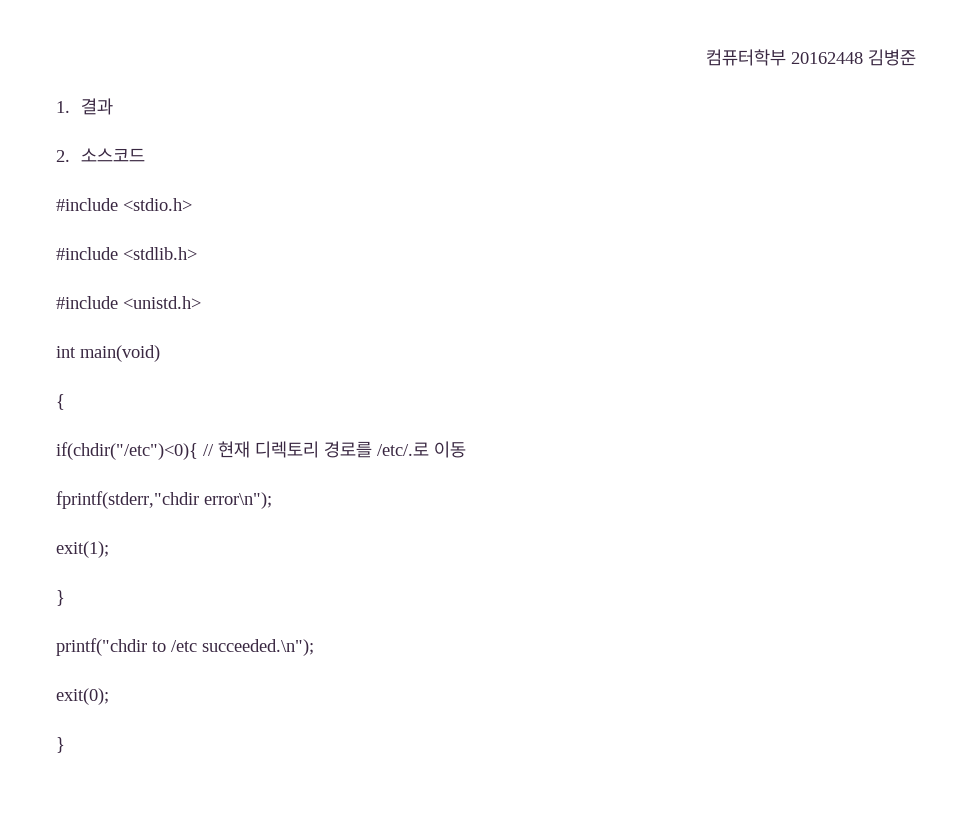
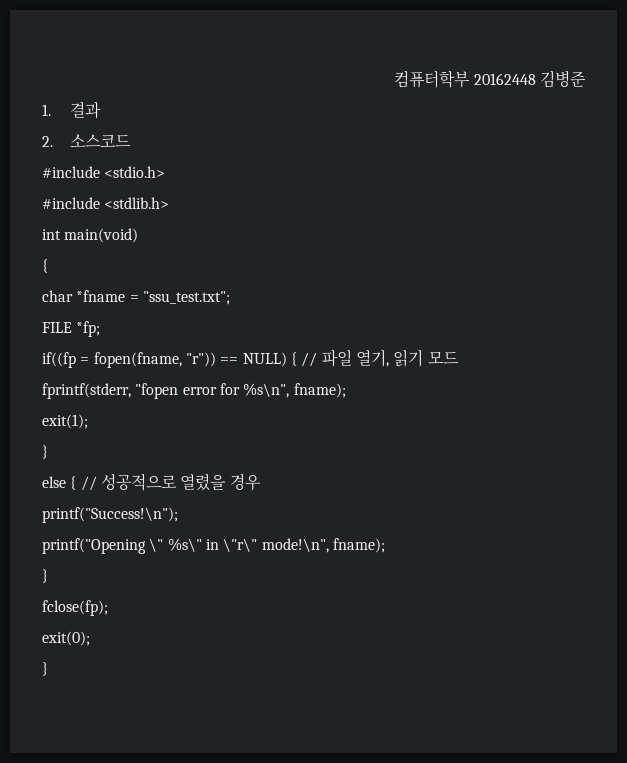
- #include <unistd.h>
- if(chdir("/etc")<0){ // 현재 디렉토리 경로를 /etc/.로 이동
- fprintf(stderr,"chdir error\n");
+ char *fname = "ssu_test.txt";
+ FILE *fp;
+ if((fp = fopen(fname, "r")) == NULL) { // 파일 열기, 읽기 모드
+ fprintf(stderr, "fopen error for %s\n", fname);
  exit(1);
  }
- printf("chdir to /etc succeeded.\n");
+ else { // 성공적으로 열렸을 경우
+ printf("Success!\n");
+ printf("Opening \" %s\" in \"r\" mode!\n", fname);
+ }
+ fclose(fp);

